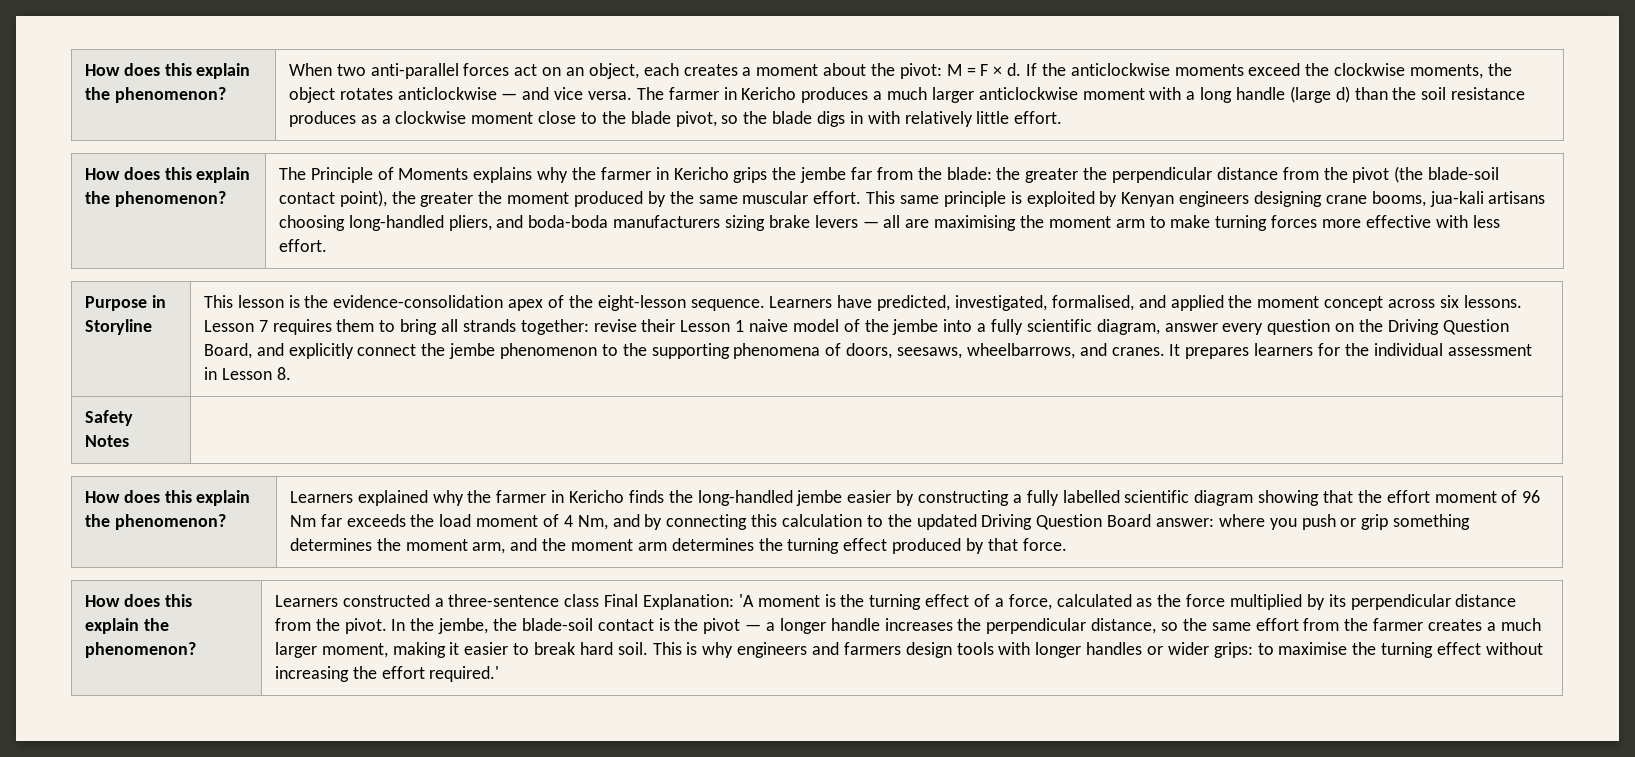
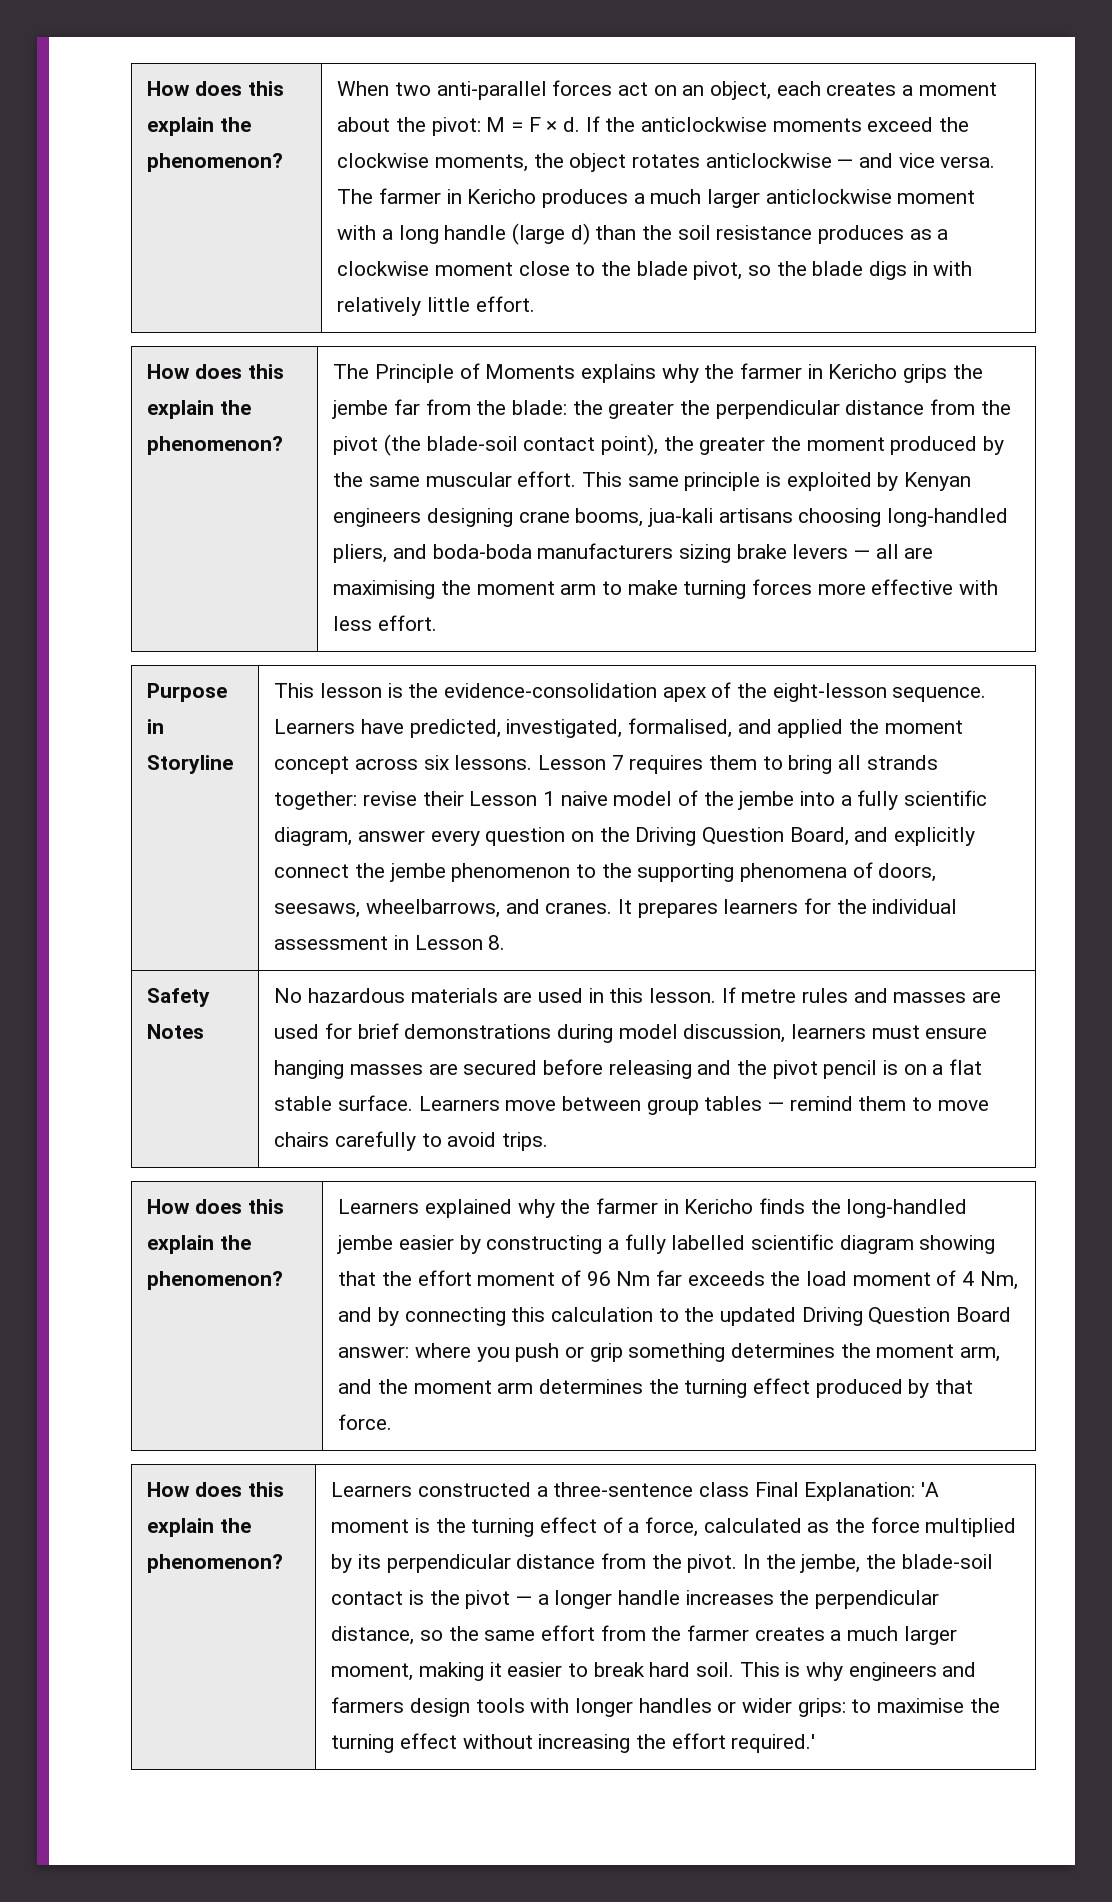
+ No hazardous materials are used in this lesson. If metre rules and masses are used for brief demonstrations during model discussion, learners must ensure hanging masses are secured before releasing and the pivot pencil is on a flat stable surface. Learners move between group tables — remind them to move chairs carefully to avoid trips.

